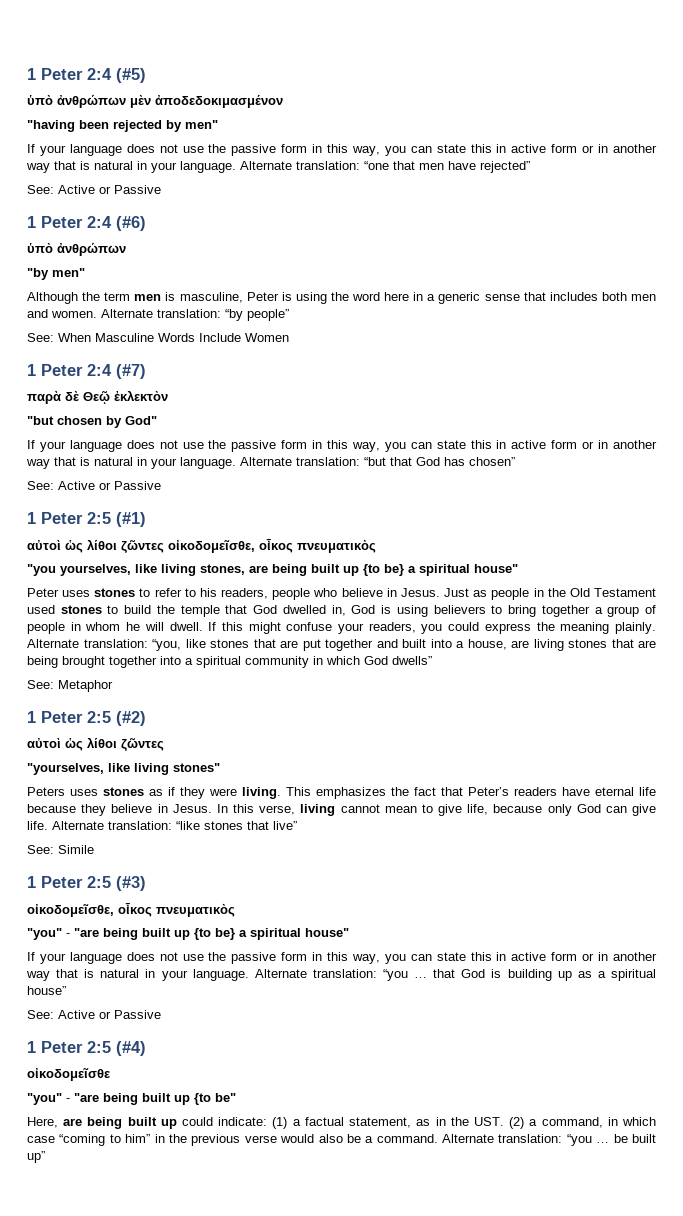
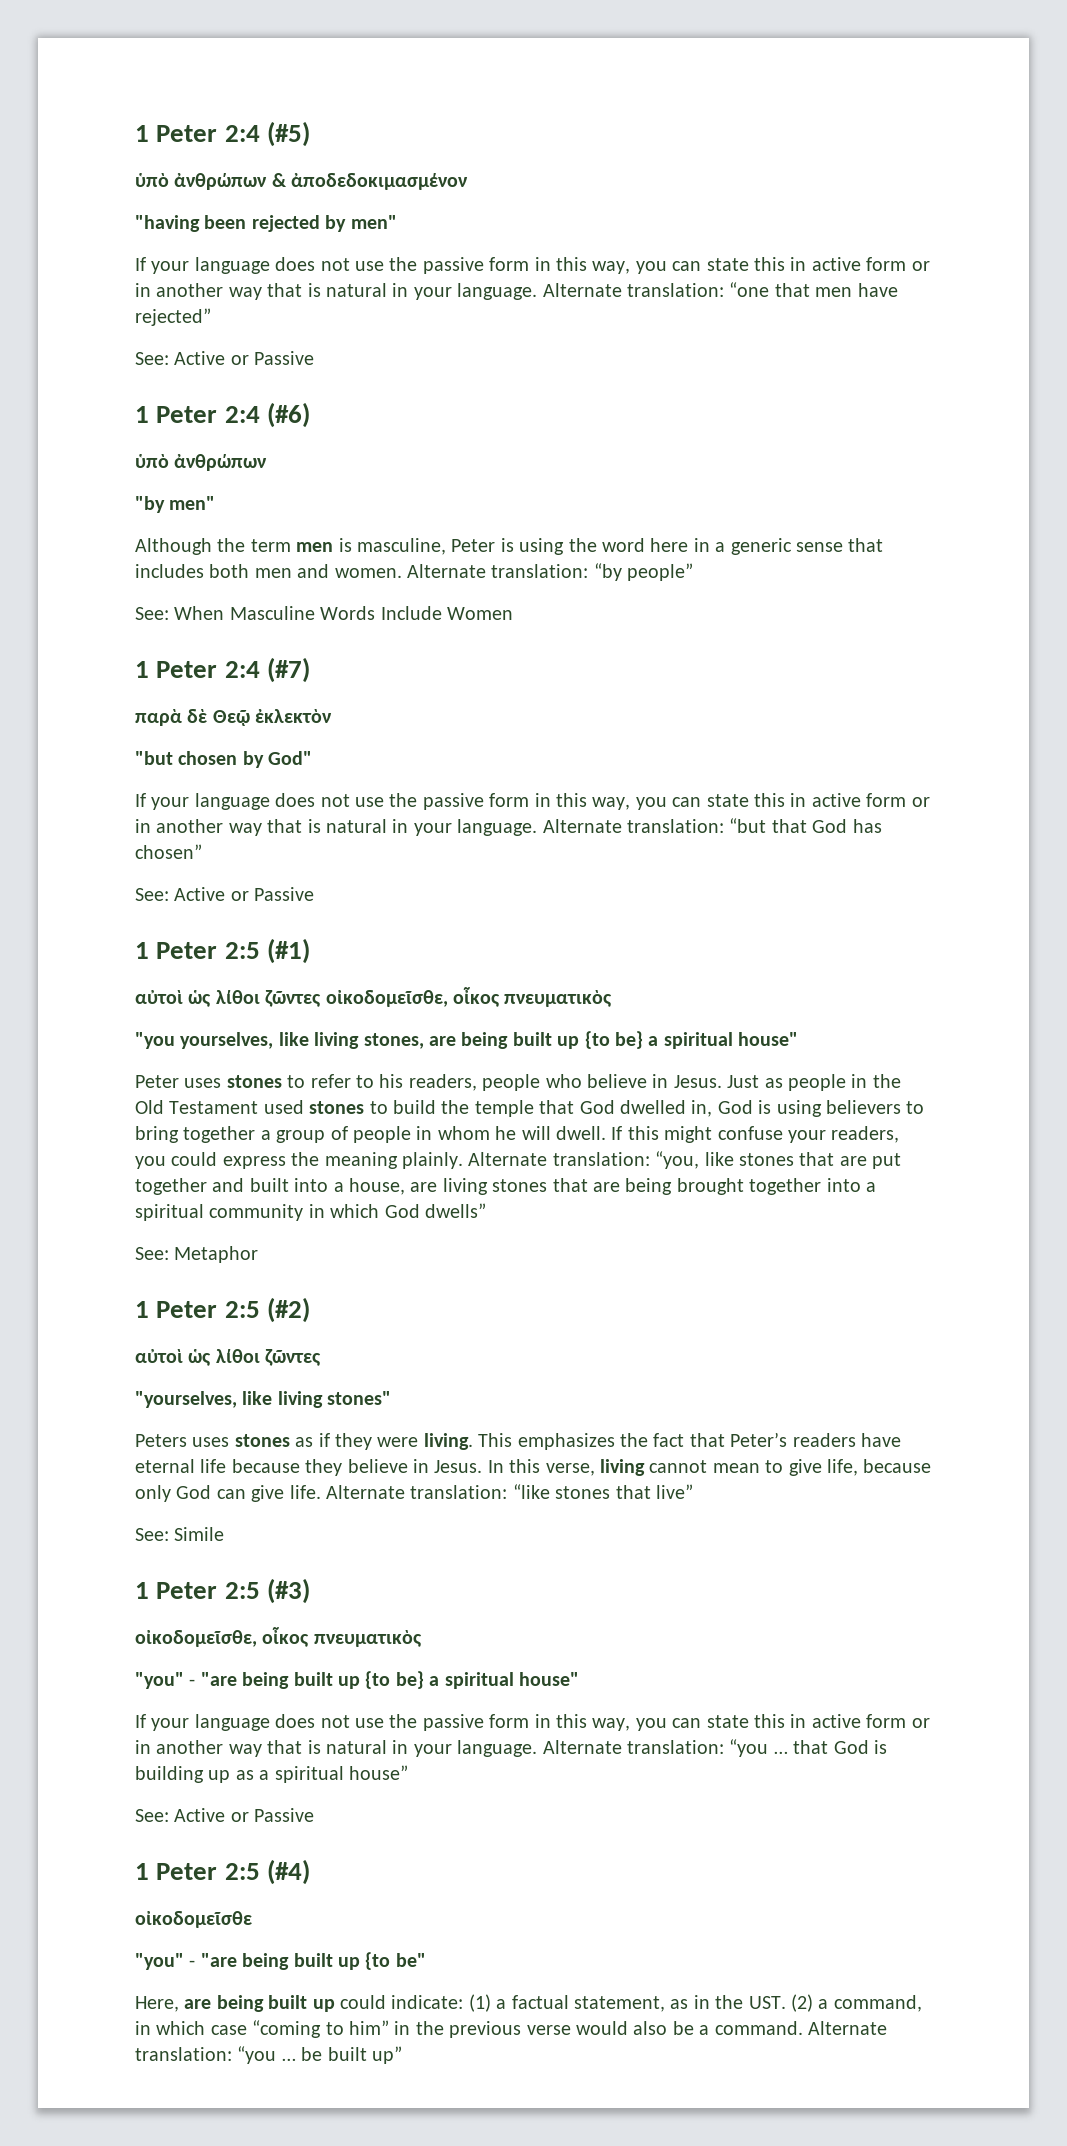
- ὑπὸ ἀνθρώπων μὲν ἀποδεδοκιμασμένον
+ ὑπὸ ἀνθρώπων & ἀποδεδοκιμασμένον

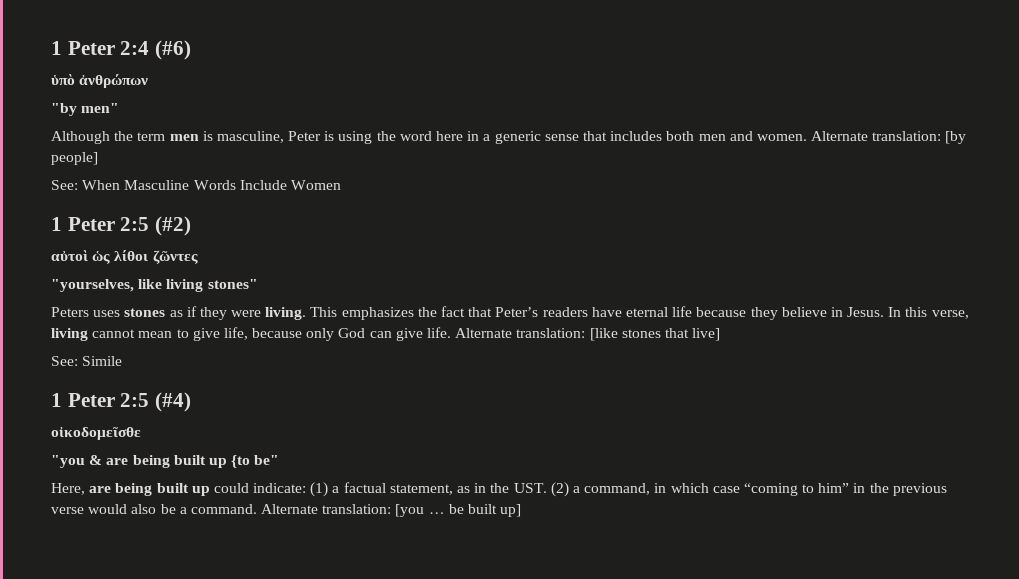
- 1 Peter 2:4 (#5)
- ὑπὸ ἀνθρώπων & ἀποδεδοκιμασμένον
- "having been rejected by men"
- If your language does not use the passive form in this way, you can state this in active form or in another way that is natural in your language. Alternate translation: “one that men have rejected”
- See: Active or Passive
- Alternate translation: “by people”
+ Alternate translation: [by people]
- 1 Peter 2:4 (#7)
- παρὰ δὲ Θεῷ ἐκλεκτὸν
- "but chosen by God"
- If your language does not use the passive form in this way, you can state this in active form or in another way that is natural in your language. Alternate translation: “but that God has chosen”
- See: Active or Passive
- 1 Peter 2:5 (#1)
- αὐτοὶ ὡς λίθοι ζῶντες οἰκοδομεῖσθε, οἶκος πνευματικὸς
- "you yourselves, like living stones, are being built up {to be} a spiritual house"
- Peter uses stones to refer to his readers, people who believe in Jesus. Just as people in the Old Testament used stones to build the temple that God dwelled in, God is using believers to bring together a group of people in whom he will dwell. If this might confuse your readers, you could express the meaning plainly. Alternate translation: “you, like stones that are put together and built into a house, are living stones that are being brought together into a spiritual community in which God dwells”
- See: Metaphor
- Alternate translation: “like stones that live”
+ Alternate translation: [like stones that live]
- 1 Peter 2:5 (#3)
- οἰκοδομεῖσθε, οἶκος πνευματικὸς
- "you" - "are being built up {to be} a spiritual house"
- If your language does not use the passive form in this way, you can state this in active form or in another way that is natural in your language. Alternate translation: “you … that God is building up as a spiritual house”
- See: Active or Passive
- "you" - "are being built up {to be"
+ "you & are being built up {to be"
- Alternate translation: “you … be built up”
+ Alternate translation: [you … be built up]

